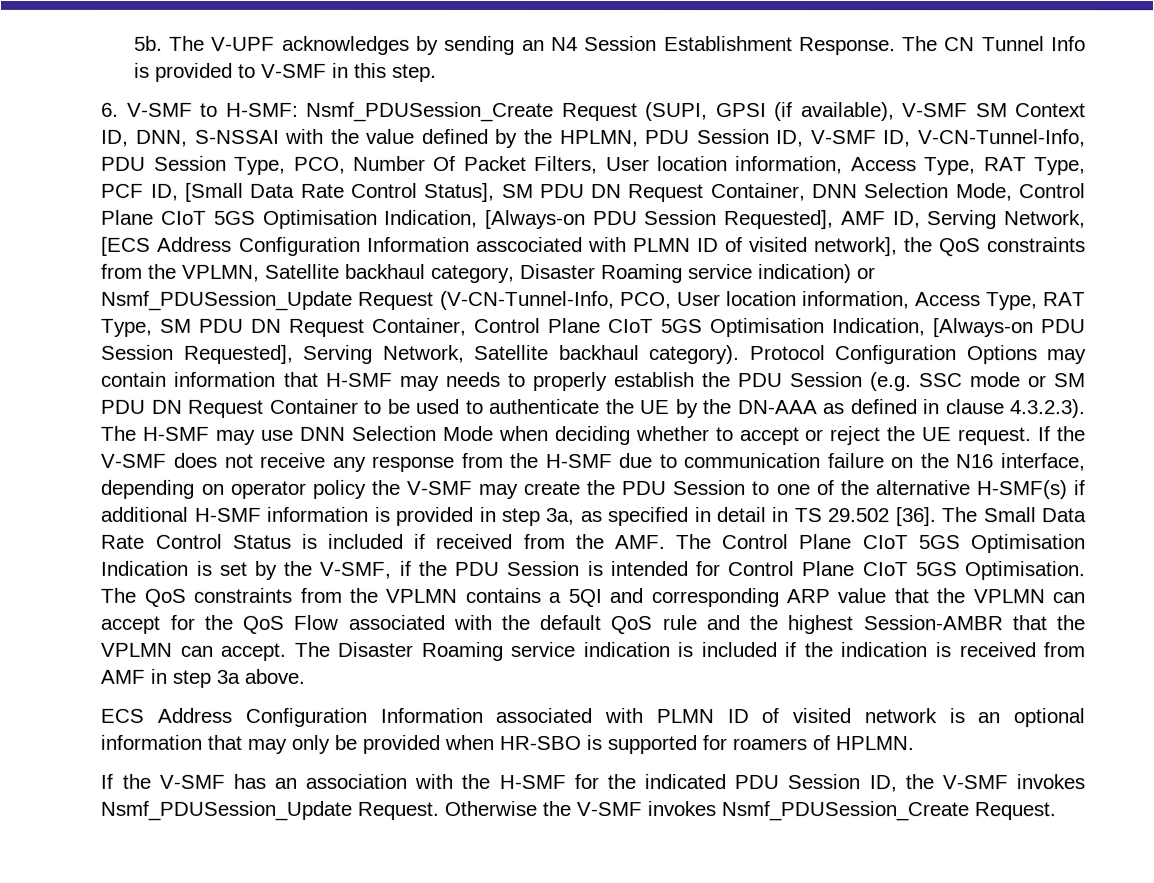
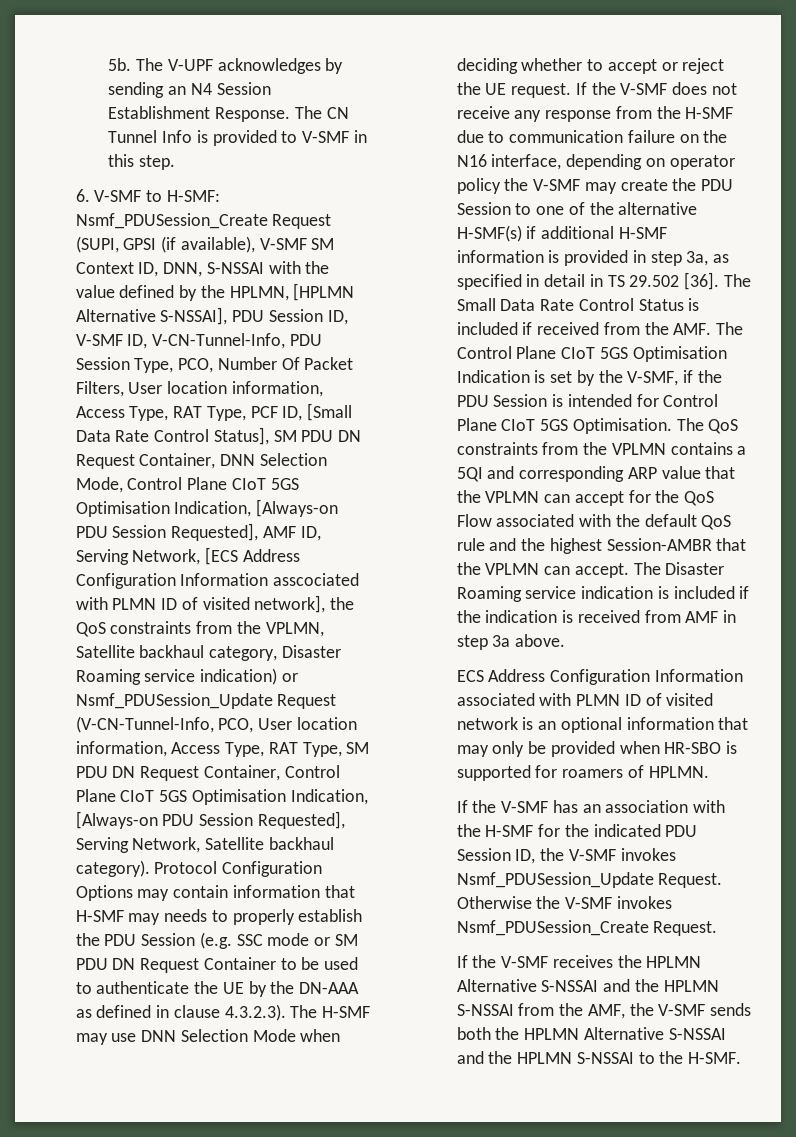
- Nsmf_PDUSession_Create Request (SUPI, GPSI (if available), V-SMF SM Context ID, DNN, S-NSSAI with the value defined by the HPLMN, PDU Session ID, V-SMF ID, V-CN-Tunnel-Info, PDU Session Type, PCO, Number Of Packet Filters, User location information, Access Type, RAT Type, PCF ID, [Small Data Rate Control Status], SM PDU DN Request Container, DNN Selection Mode, Control Plane CIoT 5GS Optimisation Indication, [Always-on PDU Session Requested], AMF ID, Serving Network, [ECS Address Configuration Information asscociated with PLMN ID of visited network], the QoS constraints from the VPLMN, Satellite backhaul category, Disaster Roaming service indication) or Nsmf_PDUSession_Update Request (V-CN-Tunnel-Info, PCO, User location information, Access Type, RAT Type, SM PDU DN Request Container, Control Plane CIoT 5GS Optimisation Indication, [Always-on PDU Session Requested], Serving Network, Satellite backhaul category).
+ Nsmf_PDUSession_Create Request (SUPI, GPSI (if available), V-SMF SM Context ID, DNN, S-NSSAI with the value defined by the HPLMN, [HPLMN Alternative S-NSSAI], PDU Session ID, V-SMF ID, V-CN-Tunnel-Info, PDU Session Type, PCO, Number Of Packet Filters, User location information, Access Type, RAT Type, PCF ID, [Small Data Rate Control Status], SM PDU DN Request Container, DNN Selection Mode, Control Plane CIoT 5GS Optimisation Indication, [Always-on PDU Session Requested], AMF ID, Serving Network, [ECS Address Configuration Information asscociated with PLMN ID of visited network], the QoS constraints from the VPLMN, Satellite backhaul category, Disaster Roaming service indication) or Nsmf_PDUSession_Update Request (V-CN-Tunnel-Info, PCO, User location information, Access Type, RAT Type, SM PDU DN Request Container, Control Plane CIoT 5GS Optimisation Indication, [Always-on PDU Session Requested], Serving Network, Satellite backhaul category).
+ If the V-SMF receives the HPLMN Alternative S-NSSAI and the HPLMN S-NSSAI from the AMF, the V-SMF sends both the HPLMN Alternative S-NSSAI and the HPLMN S-NSSAI to the H-SMF.

